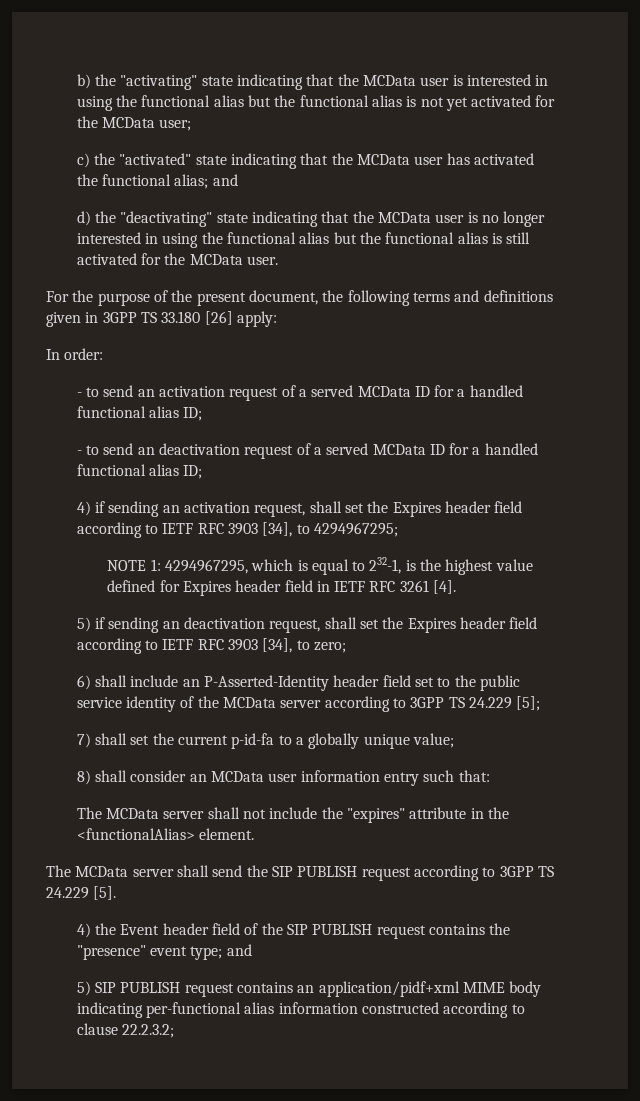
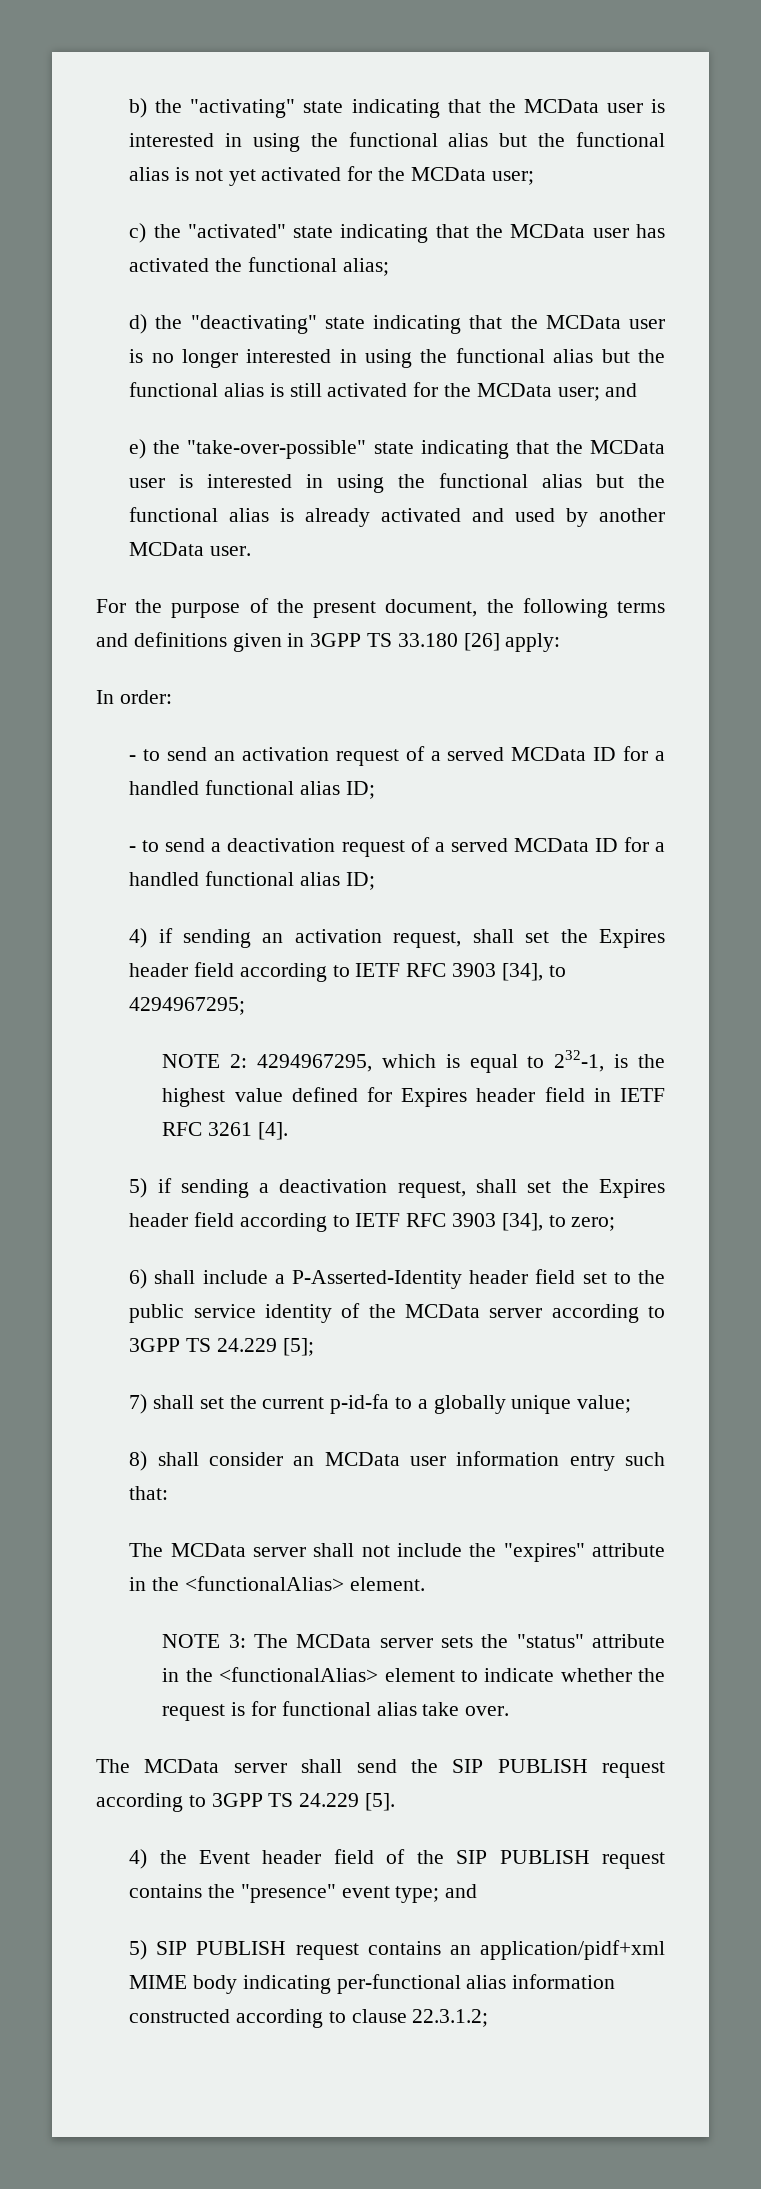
- c) the "activated" state indicating that the MCData user has activated the functional alias; and
+ c) the "activated" state indicating that the MCData user has activated the functional alias;
- d) the "deactivating" state indicating that the MCData user is no longer interested in using the functional alias but the functional alias is still activated for the MCData user.
+ d) the "deactivating" state indicating that the MCData user is no longer interested in using the functional alias but the functional alias is still activated for the MCData user; and
+ e) the "take-over-possible" state indicating that the MCData user is interested in using the functional alias but the functional alias is already activated and used by another MCData user.
- - to send an deactivation request of a served MCData ID for a handled functional alias ID;
+ - to send a deactivation request of a served MCData ID for a handled functional alias ID;
- NOTE 1: 4294967295, which is equal to 232-1, is the highest value defined for Expires header field in IETF RFC 3261 [4].
+ NOTE 2: 4294967295, which is equal to 232-1, is the highest value defined for Expires header field in IETF RFC 3261 [4].
- 5) if sending an deactivation request, shall set the Expires header field according to IETF RFC 3903 [34], to zero;
+ 5) if sending a deactivation request, shall set the Expires header field according to IETF RFC 3903 [34], to zero;
- 6) shall include an P-Asserted-Identity header field set to the public service identity of the MCData server according to 3GPP TS 24.229 [5];
+ 6) shall include a P-Asserted-Identity header field set to the public service identity of the MCData server according to 3GPP TS 24.229 [5];
+ NOTE 3: The MCData server sets the "status" attribute in the <functionalAlias> element to indicate whether the request is for functional alias take over.
- 5) SIP PUBLISH request contains an application/pidf+xml MIME body indicating per-functional alias information constructed according to clause 22.2.3.2;
+ 5) SIP PUBLISH request contains an application/pidf+xml MIME body indicating per-functional alias information constructed according to clause 22.3.1.2;

